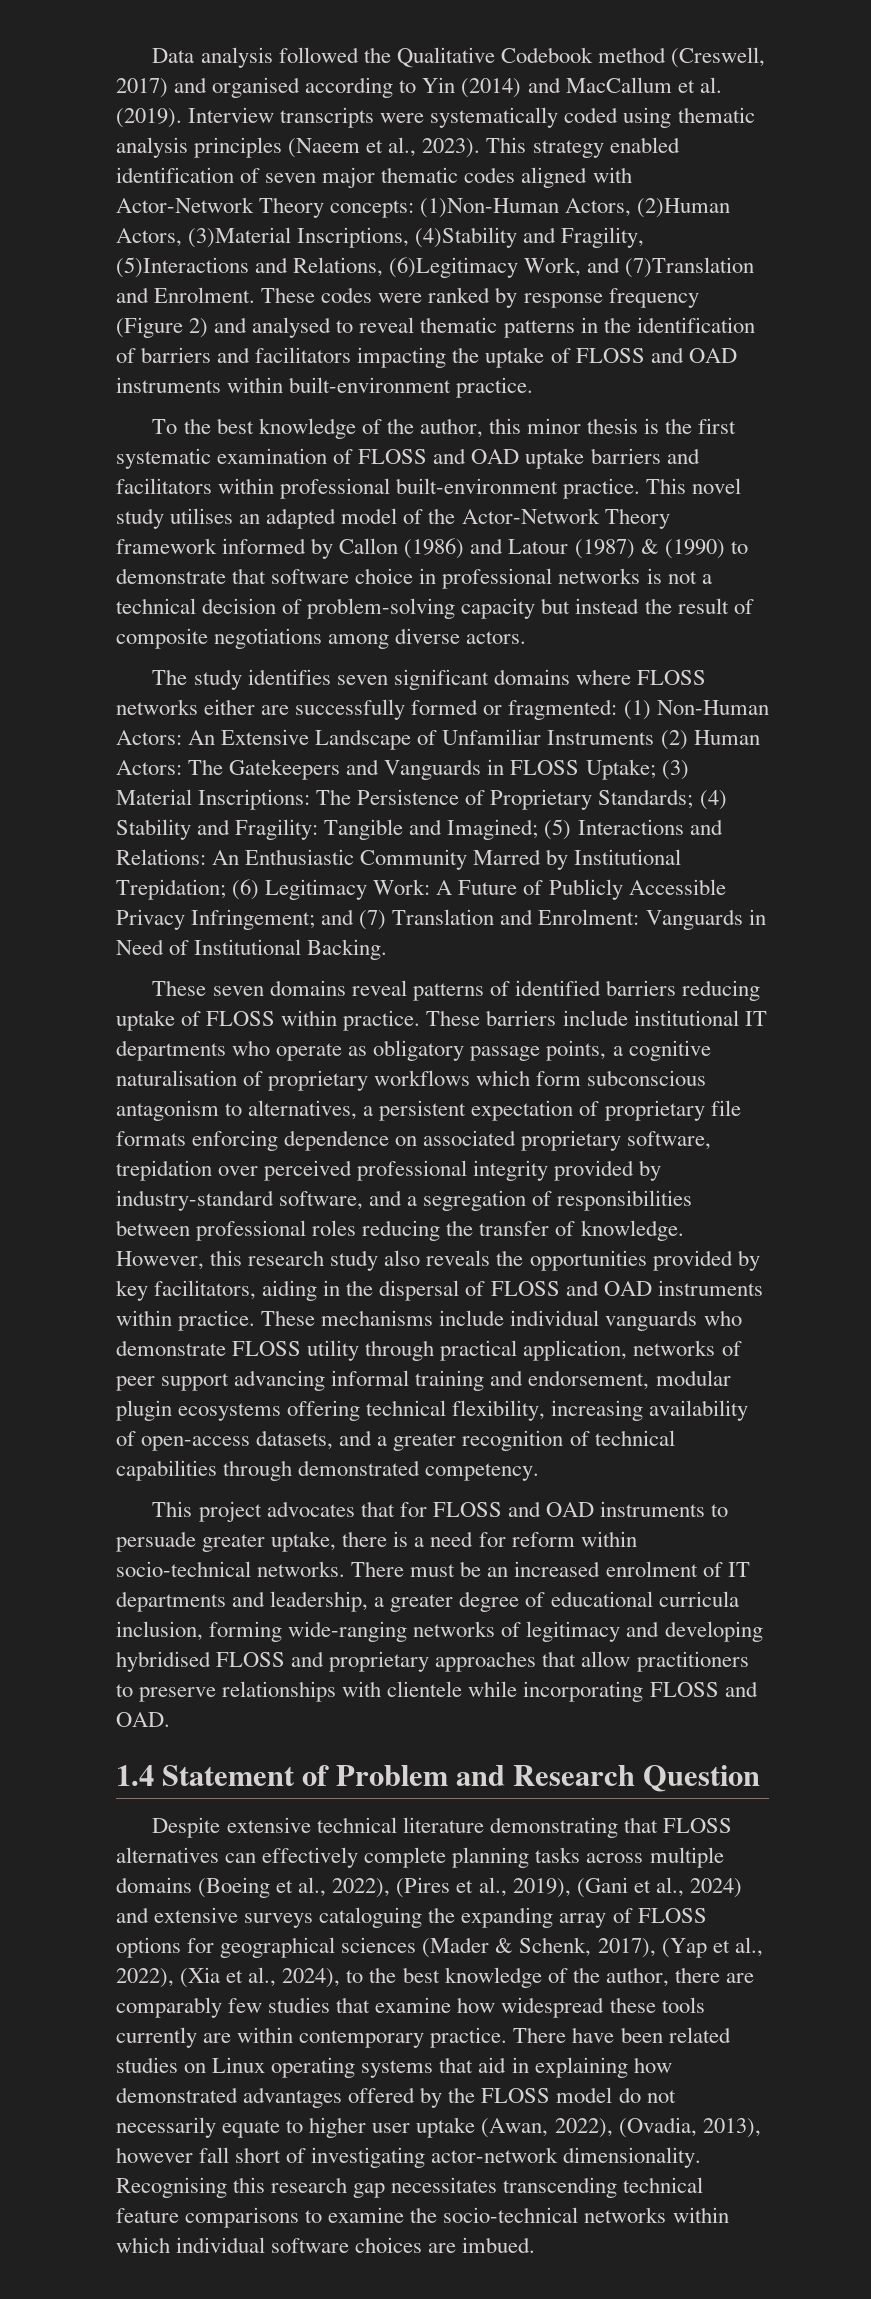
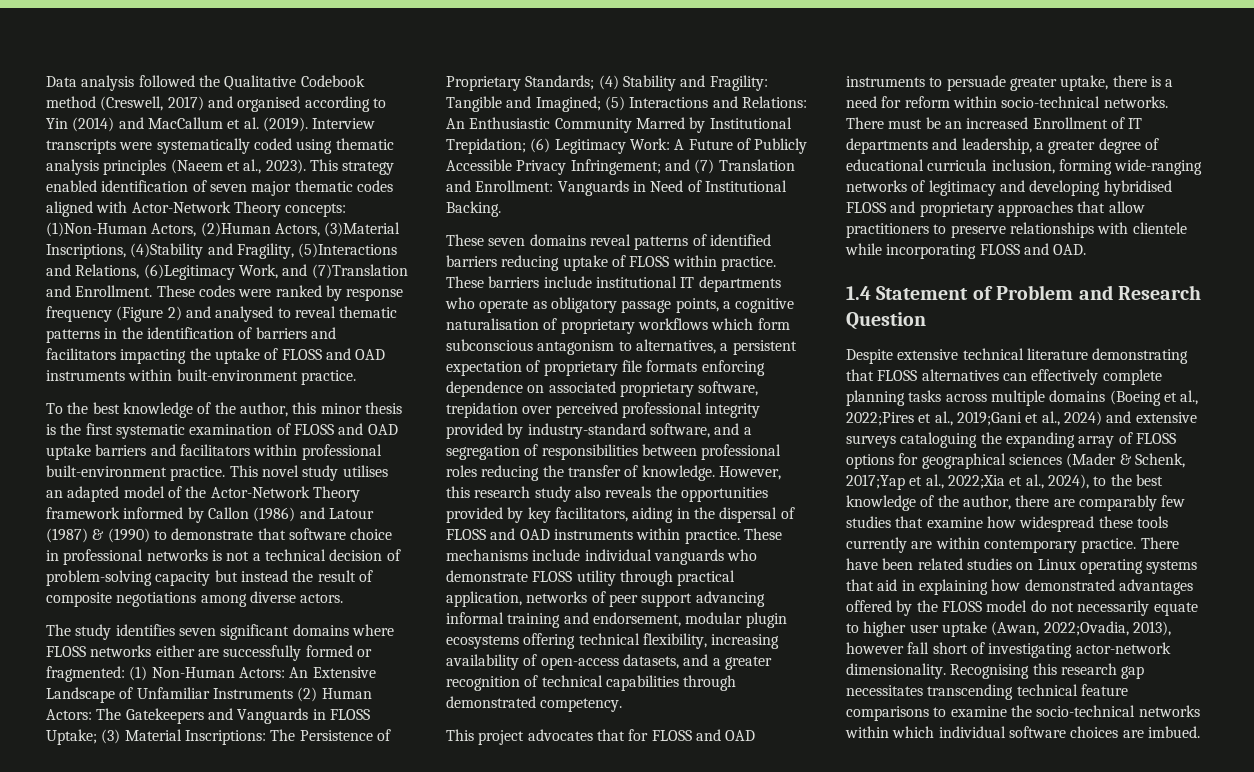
- This strategy enabled identification of seven major thematic codes aligned with Actor-Network Theory concepts: (1)Non-Human Actors, (2)Human Actors, (3)Material Inscriptions, (4)Stability and Fragility, (5)Interactions and Relations, (6)Legitimacy Work, and (7)Translation and Enrolment.
+ This strategy enabled identification of seven major thematic codes aligned with Actor-Network Theory concepts: (1)Non-Human Actors, (2)Human Actors, (3)Material Inscriptions, (4)Stability and Fragility, (5)Interactions and Relations, (6)Legitimacy Work, and (7)Translation and Enrollment.
- and (7) Translation and Enrolment:
+ and (7) Translation and Enrollment:
- There must be an increased enrolment of IT departments and leadership, a greater degree of educational curricula inclusion, forming wide-ranging networks of legitimacy and developing hybridised FLOSS and proprietary approaches that allow practitioners to preserve relationships with clientele while incorporating FLOSS and OAD.
+ There must be an increased Enrollment of IT departments and leadership, a greater degree of educational curricula inclusion, forming wide-ranging networks of legitimacy and developing hybridised FLOSS and proprietary approaches that allow practitioners to preserve relationships with clientele while incorporating FLOSS and OAD.
- Despite extensive technical literature demonstrating that FLOSS alternatives can effectively complete planning tasks across multiple domains (Boeing et al., 2022), (Pires et al., 2019), (Gani et al., 2024) and extensive surveys cataloguing the expanding array of FLOSS options for geographical sciences (Mader & Schenk, 2017), (Yap et al., 2022), (Xia et al., 2024), to the best knowledge of the author, there are comparably few studies that examine how widespread these tools currently are within contemporary practice.
+ Despite extensive technical literature demonstrating that FLOSS alternatives can effectively complete planning tasks across multiple domains (Boeing et al., 2022;Pires et al., 2019;Gani et al., 2024) and extensive surveys cataloguing the expanding array of FLOSS options for geographical sciences (Mader & Schenk, 2017;Yap et al., 2022;Xia et al., 2024), to the best knowledge of the author, there are comparably few studies that examine how widespread these tools currently are within contemporary practice.
- There have been related studies on Linux operating systems that aid in explaining how demonstrated advantages offered by the FLOSS model do not necessarily equate to higher user uptake (Awan, 2022), (Ovadia, 2013), however fall short of investigating actor-network dimensionality.
+ There have been related studies on Linux operating systems that aid in explaining how demonstrated advantages offered by the FLOSS model do not necessarily equate to higher user uptake (Awan, 2022;Ovadia, 2013), however fall short of investigating actor-network dimensionality.

